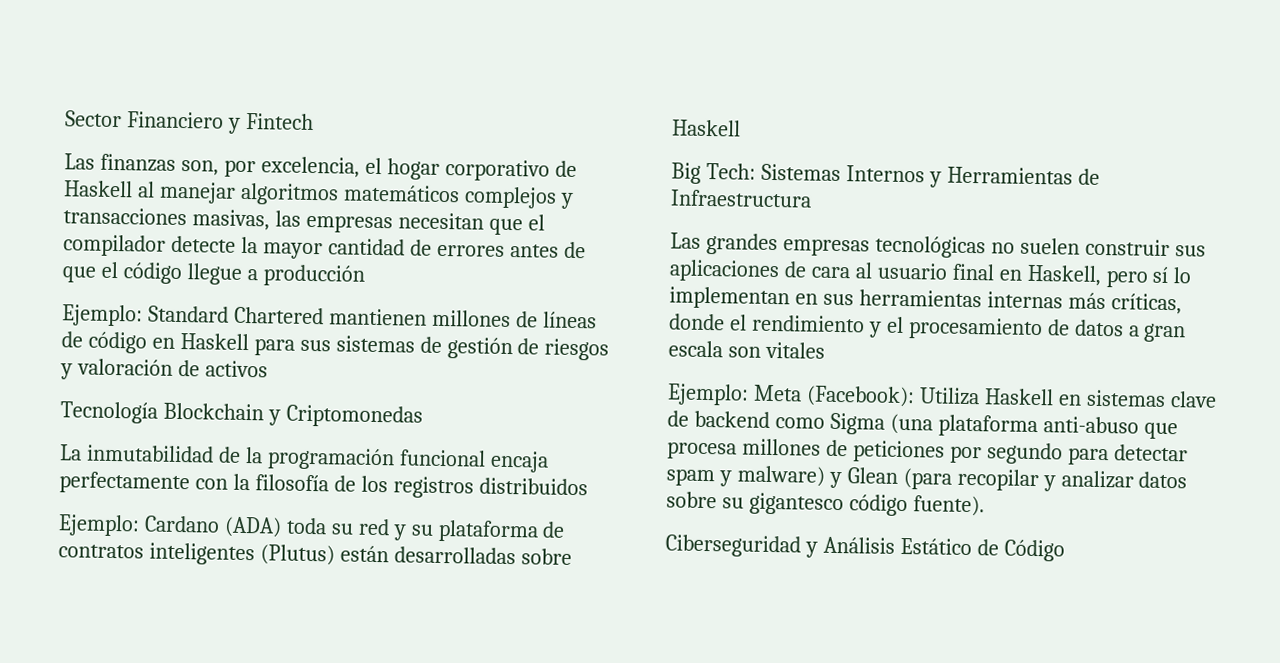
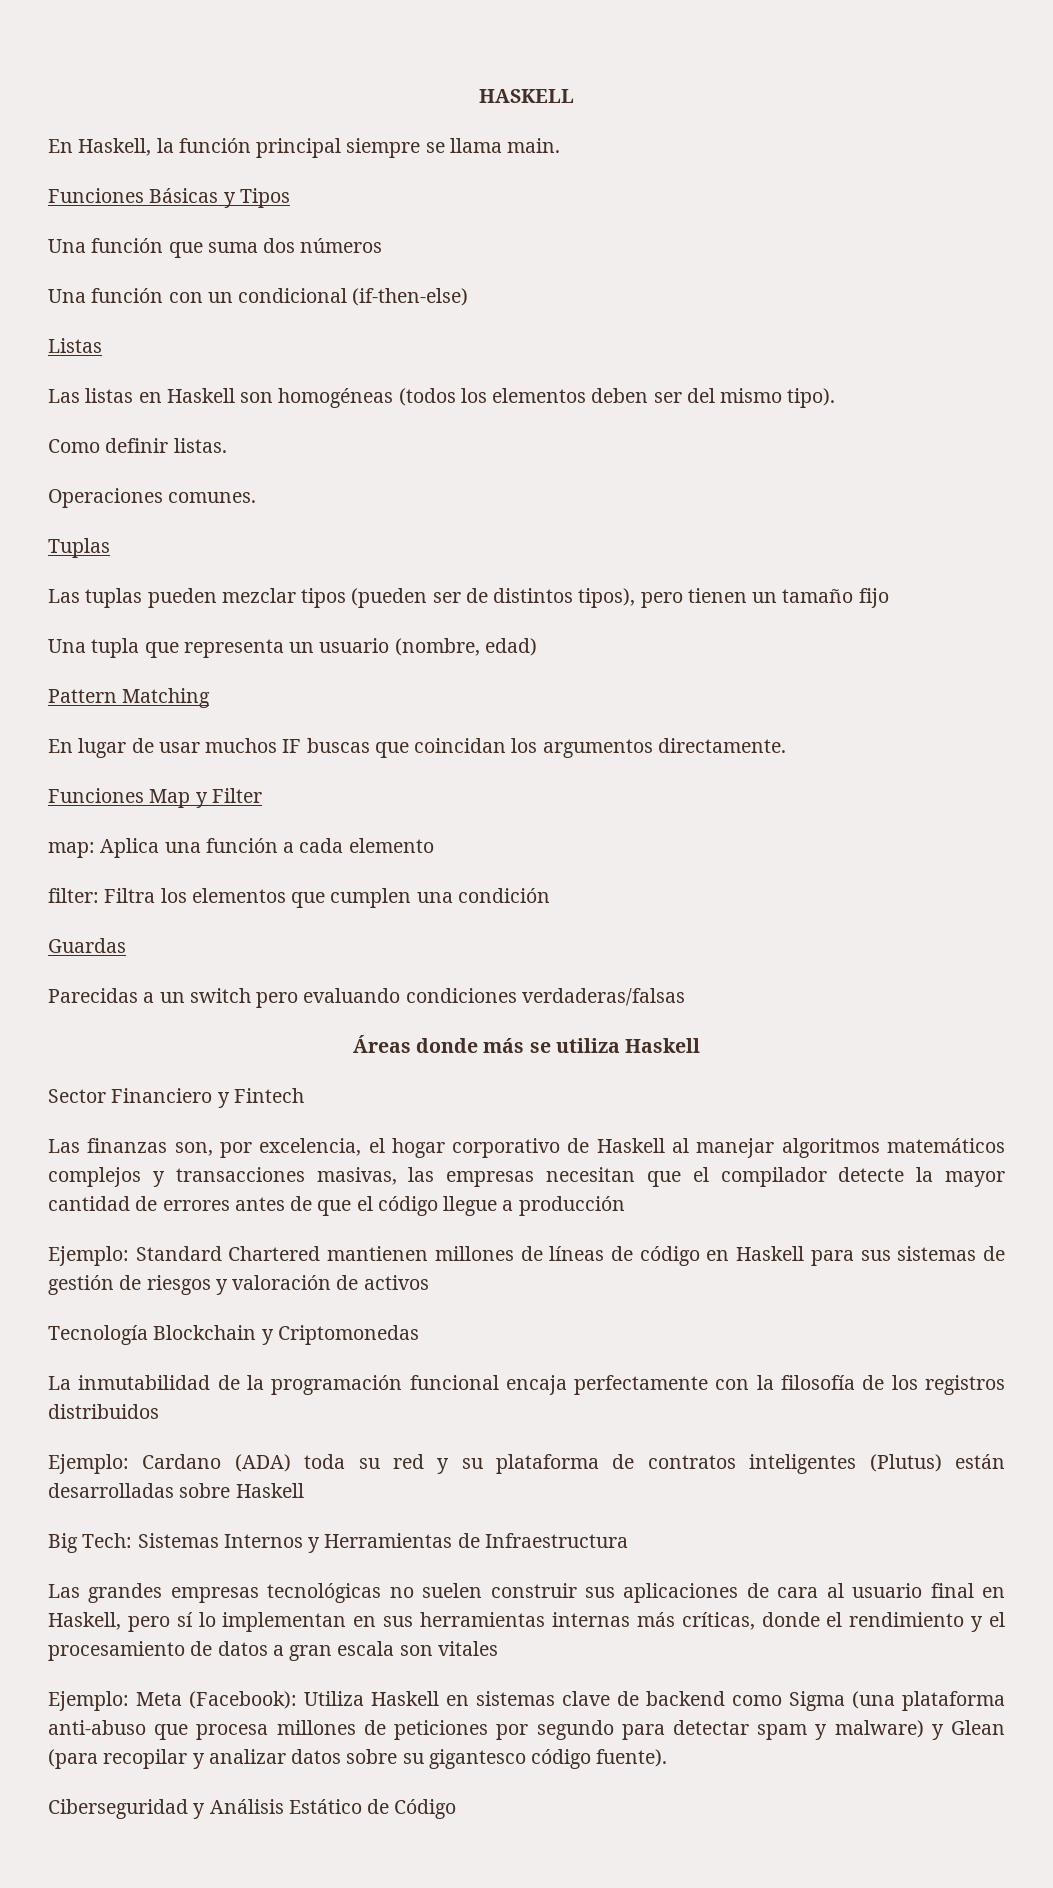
+ HASKELL
+ En Haskell, la función principal siempre se llama main.
+ Funciones Básicas y Tipos
+ Una función que suma dos números
+ Una función con un condicional (if-then-else)
+ Listas
+ Las listas en Haskell son homogéneas (todos los elementos deben ser del mismo tipo).
+ Como definir listas.
+ Operaciones comunes.
+ Tuplas
+ Las tuplas pueden mezclar tipos (pueden ser de distintos tipos), pero tienen un tamaño fijo
+ Una tupla que representa un usuario (nombre, edad)
+ Pattern Matching
+ En lugar de usar muchos IF buscas que coincidan los argumentos directamente.
+ Funciones Map y Filter
+ map: Aplica una función a cada elemento
+ filter: Filtra los elementos que cumplen una condición
+ Guardas
+ Parecidas a un switch pero evaluando condiciones verdaderas/falsas
+ Áreas donde más se utiliza Haskell

